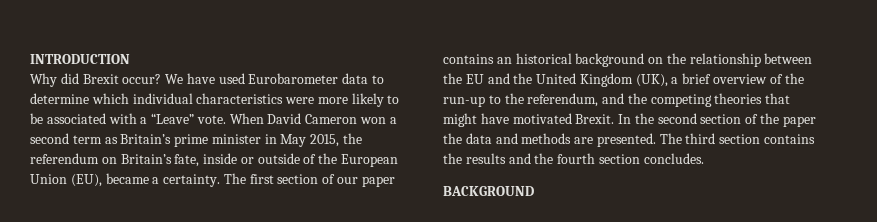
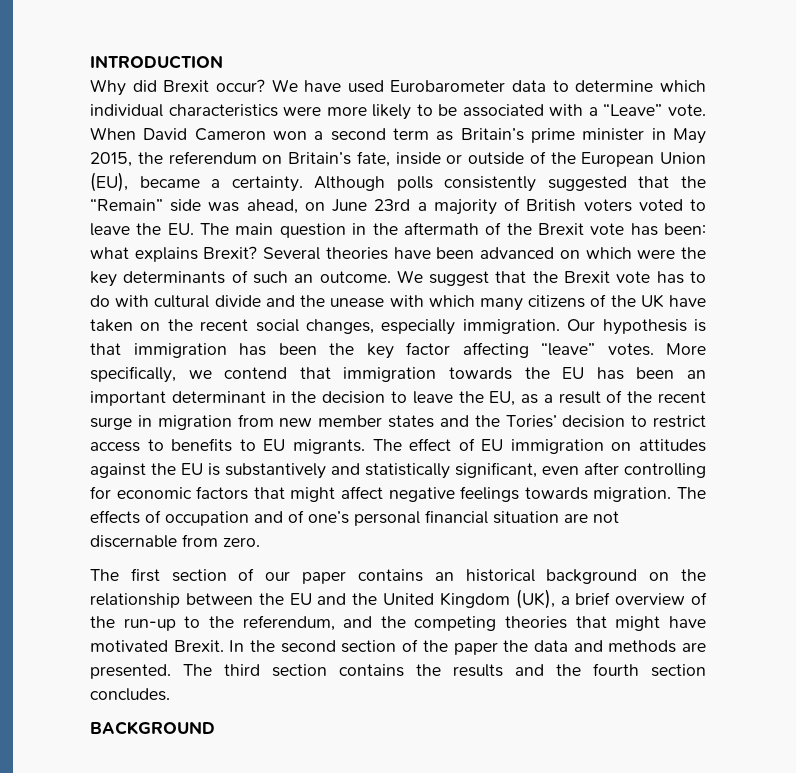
- When David Cameron won a second term as Britain’s prime minister in May 2015, the referendum on Britain’s fate, inside or outside of the European Union (EU), became a certainty. The first section of our paper contains an historical background on the relationship between the EU and the United Kingdom (UK), a brief overview of the run-up to the referendum, and the competing theories that might have motivated Brexit.
+ When David Cameron won a second term as Britain’s prime minister in May 2015, the referendum on Britain’s fate, inside or outside of the European Union (EU), became a certainty. Although polls consistently suggested that the “Remain” side was ahead, on June 23rd a majority of British voters voted to leave the EU. The main question in the aftermath of the Brexit vote has been: what explains Brexit? Several theories have been advanced on which were the key determinants of such an outcome. We suggest that the Brexit vote has to do with cultural divide and the unease with which many citizens of the UK have taken on the recent social changes, especially immigration. Our hypothesis is that immigration has been the key factor affecting “leave” votes. More specifically, we contend that immigration towards the EU has been an important determinant in the decision to leave the EU, as a result of the recent surge in migration from new member states and the Tories’ decision to restrict access to benefits to EU migrants. The effect of EU immigration on attitudes against the EU is substantively and statistically significant, even after controlling for economic factors that might affect negative feelings towards migration. The effects of occupation and of one’s personal financial situation are not discernable from zero.
+ The first section of our paper contains an historical background on the relationship between the EU and the United Kingdom (UK), a brief overview of the run-up to the referendum, and the competing theories that might have motivated Brexit.

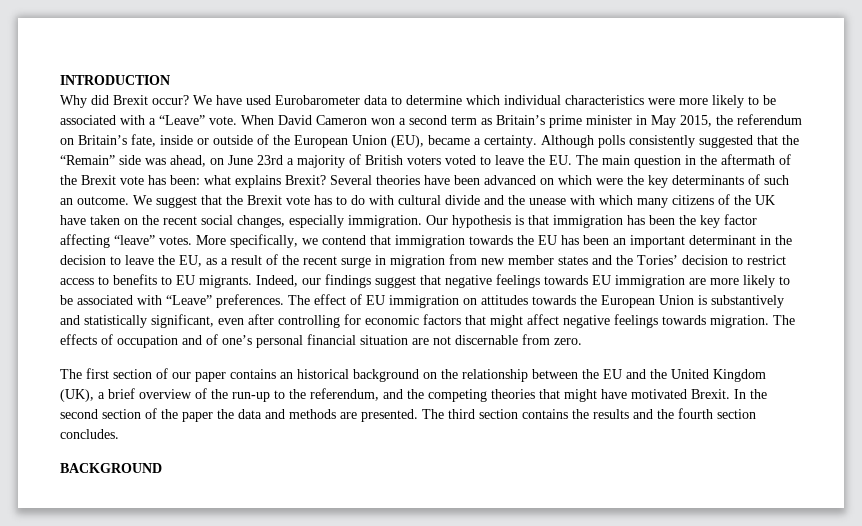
+ Indeed, our findings suggest that negative feelings towards EU immigration are more likely to be associated with “Leave” preferences.
- The effect of EU immigration on attitudes against the EU is substantively and statistically significant, even after controlling for economic factors that might affect negative feelings towards migration.
+ The effect of EU immigration on attitudes towards the European Union is substantively and statistically significant, even after controlling for economic factors that might affect negative feelings towards migration.

